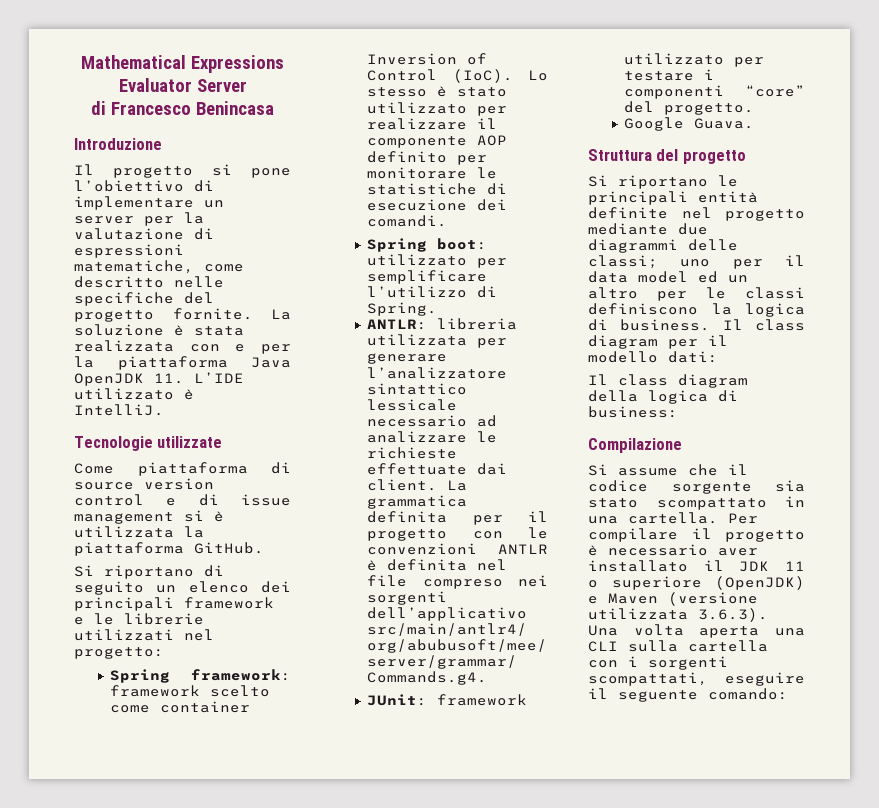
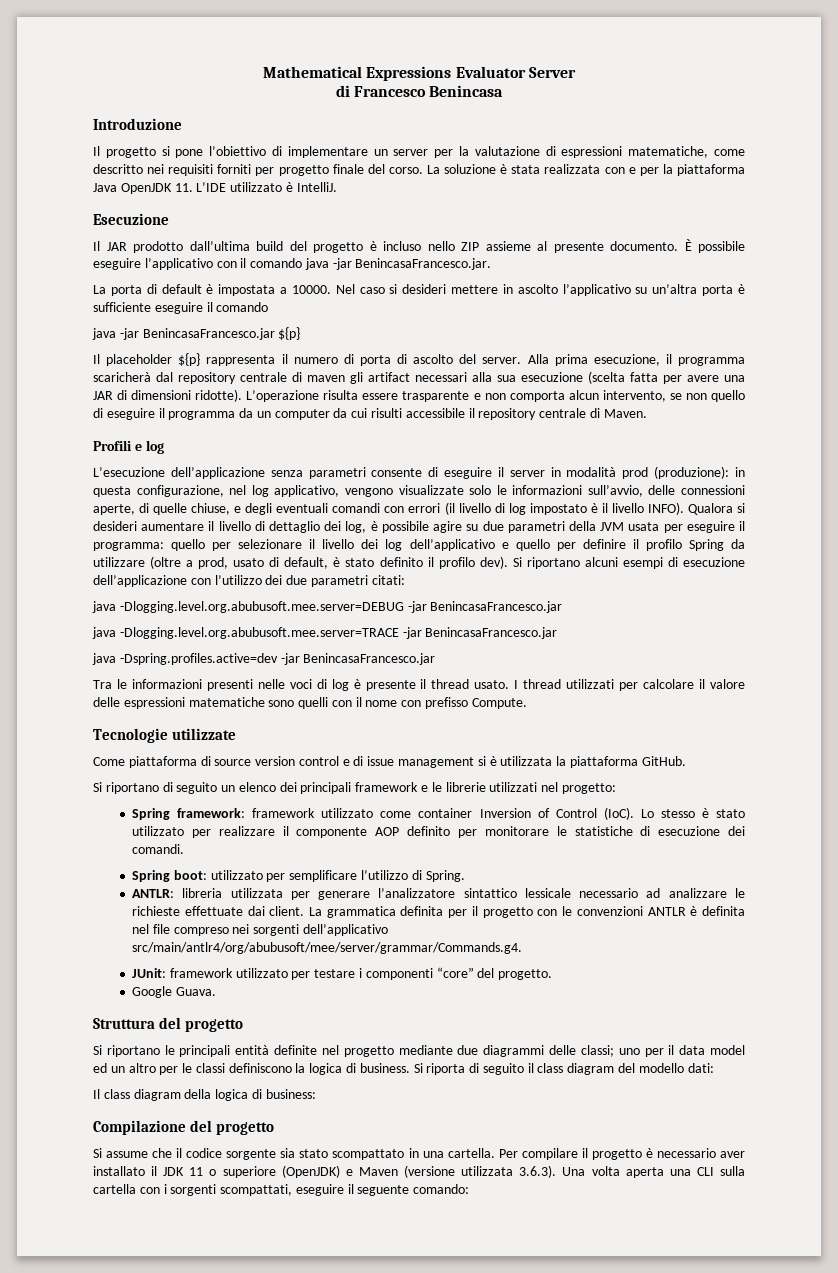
- Il progetto si pone l’obiettivo di implementare un server per la valutazione di espressioni matematiche, come descritto nelle specifiche del progetto fornite.
+ Il progetto si pone l’obiettivo di implementare un server per la valutazione di espressioni matematiche, come descritto nei requisiti forniti per progetto finale del corso.
+ Esecuzione
+ Il JAR prodotto dall’ultima build del progetto è incluso nello ZIP assieme al presente documento. È possibile eseguire l’applicativo con il comando java -jar BenincasaFrancesco.jar.
+ La porta di default è impostata a 10000. Nel caso si desideri mettere in ascolto l’applicativo su un’altra porta è sufficiente eseguire il comando
+ java -jar BenincasaFrancesco.jar ${p}
+ Il placeholder ${p} rappresenta il numero di porta di ascolto del server. Alla prima esecuzione, il programma scaricherà dal repository centrale di maven gli artifact necessari alla sua esecuzione (scelta fatta per avere una JAR di dimensioni ridotte). L’operazione risulta essere trasparente e non comporta alcun intervento, se non quello di eseguire il programma da un computer da cui risulti accessibile il repository centrale di Maven.
+ Profili e log
+ L’esecuzione dell’applicazione senza parametri consente di eseguire il server in modalità prod (produzione): in questa configurazione, nel log applicativo, vengono visualizzate solo le informazioni sull’avvio, delle connessioni aperte, di quelle chiuse, e degli eventuali comandi con errori (il livello di log impostato è il livello INFO). Qualora si desideri aumentare il livello di dettaglio dei log, è possibile agire su due parametri della JVM usata per eseguire il programma: quello per selezionare il livello dei log dell’applicativo e quello per definire il profilo Spring da utilizzare (oltre a prod, usato di default, è stato definito il profilo dev). Si riportano alcuni esempi di esecuzione dell’applicazione con l’utilizzo dei due parametri citati:
+ java -Dlogging.level.org.abubusoft.mee.server=DEBUG -jar BenincasaFrancesco.jar
+ java -Dlogging.level.org.abubusoft.mee.server=TRACE -jar BenincasaFrancesco.jar
+ java -Dspring.profiles.active=dev -jar BenincasaFrancesco.jar
+ Tra le informazioni presenti nelle voci di log è presente il thread usato. I thread utilizzati per calcolare il valore delle espressioni matematiche sono quelli con il nome con prefisso Compute.
- Spring framework: framework scelto come container Inversion of Control (IoC).
+ Spring framework: framework utilizzato come container Inversion of Control (IoC).
- Il class diagram per il modello dati:
+ Si riporta di seguito il class diagram del modello dati:
- Compilazione
+ Compilazione del progetto

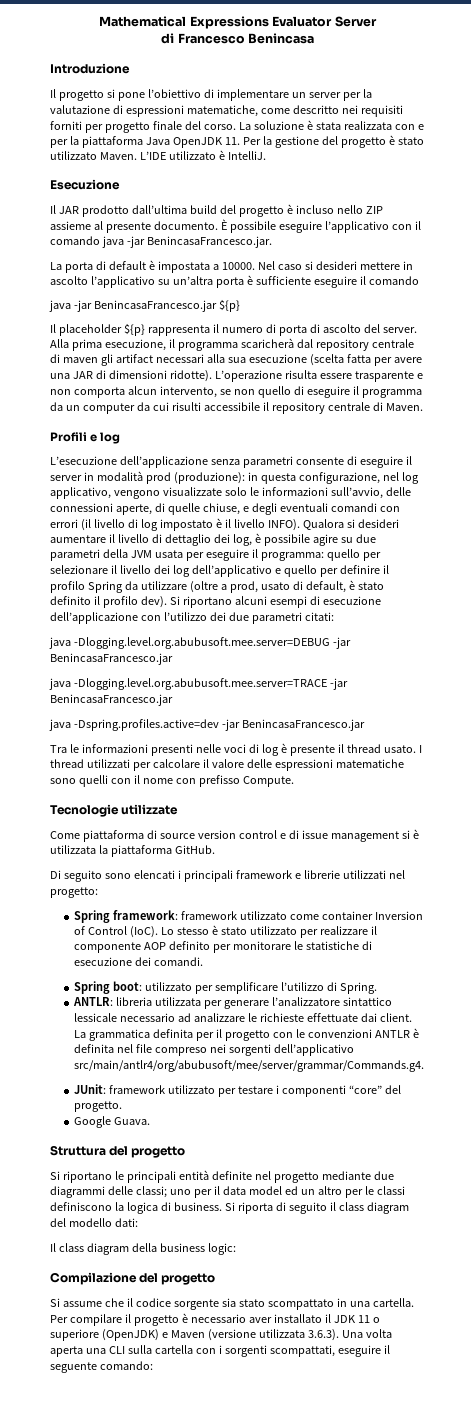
- La soluzione è stata realizzata con e per la piattaforma Java OpenJDK 11. L’IDE utilizzato è IntelliJ.
+ La soluzione è stata realizzata con e per la piattaforma Java OpenJDK 11. Per la gestione del progetto è stato utilizzato Maven. L’IDE utilizzato è IntelliJ.
- Si riportano di seguito un elenco dei principali framework e le librerie utilizzati nel progetto:
+ Di seguito sono elencati i principali framework e librerie utilizzati nel progetto:
- Il class diagram della logica di business:
+ Il class diagram della business logic:

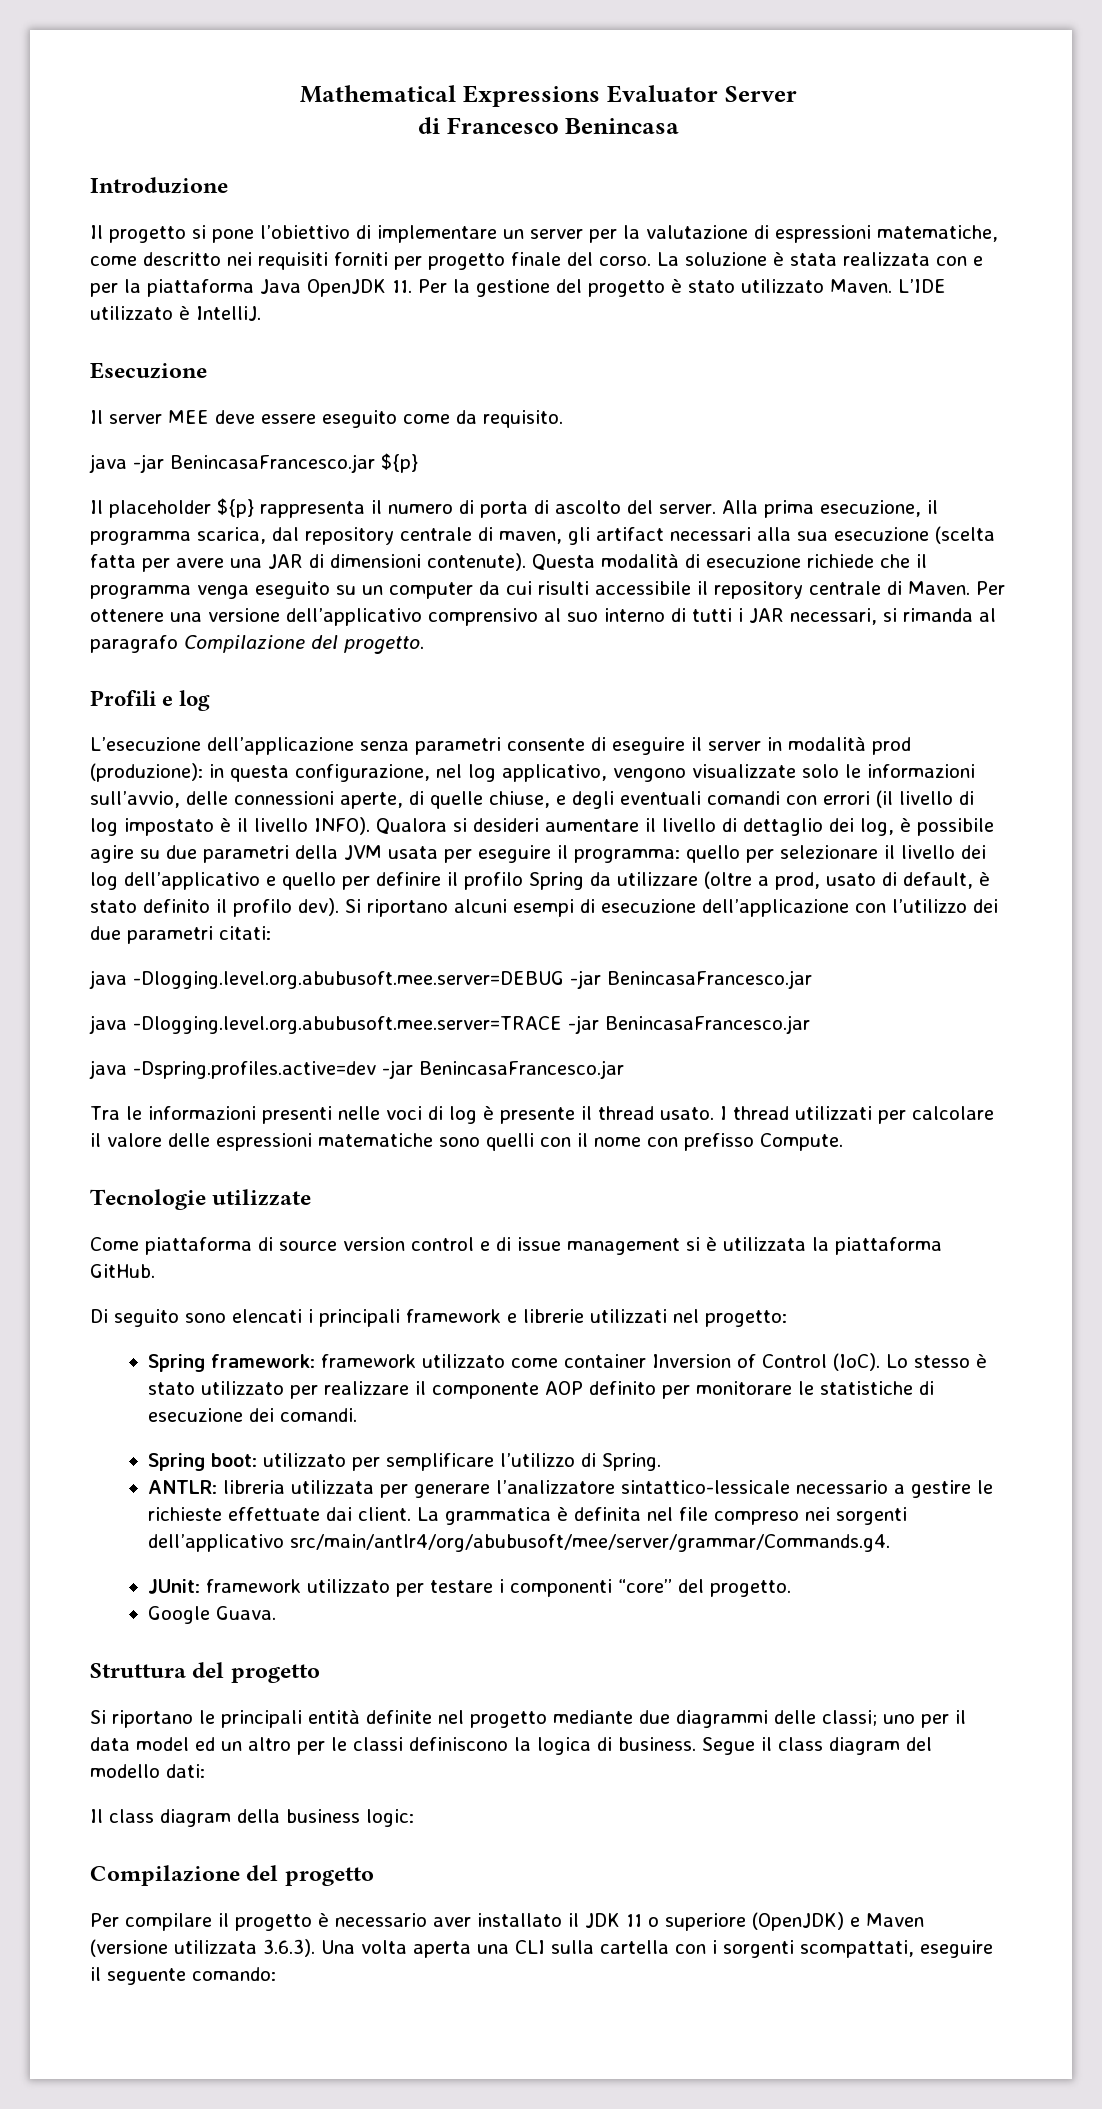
- Il JAR prodotto dall’ultima build del progetto è incluso nello ZIP assieme al presente documento. È possibile eseguire l’applicativo con il comando java -jar BenincasaFrancesco.jar.
- La porta di default è impostata a 10000. Nel caso si desideri mettere in ascolto l’applicativo su un’altra porta è sufficiente eseguire il comando
+ Il server MEE deve essere eseguito come da requisito.
- Alla prima esecuzione, il programma scaricherà dal repository centrale di maven gli artifact necessari alla sua esecuzione (scelta fatta per avere una JAR di dimensioni ridotte). L’operazione risulta essere trasparente e non comporta alcun intervento, se non quello di eseguire il programma da un computer da cui risulti accessibile il repository centrale di Maven.
+ Alla prima esecuzione, il programma scarica, dal repository centrale di maven, gli artifact necessari alla sua esecuzione (scelta fatta per avere una JAR di dimensioni contenute). Questa modalità di esecuzione richiede che il programma venga eseguito su un computer da cui risulti accessibile il repository centrale di Maven. Per ottenere una versione dell’applicativo comprensivo al suo interno di tutti i JAR necessari, si rimanda al paragrafo Compilazione del progetto.
- ANTLR: libreria utilizzata per generare l’analizzatore sintattico lessicale necessario ad analizzare le richieste effettuate dai client.
+ ANTLR: libreria utilizzata per generare l’analizzatore sintattico-lessicale necessario a gestire le richieste effettuate dai client.
- La grammatica definita per il progetto con le convenzioni ANTLR è definita nel file compreso nei sorgenti dell’applicativo src/main/antlr4/org/abubusoft/mee/server/grammar/Commands.g4.
+ La grammatica è definita nel file compreso nei sorgenti dell’applicativo src/main/antlr4/org/abubusoft/mee/server/grammar/Commands.g4.
- Si riporta di seguito il class diagram del modello dati:
+ Segue il class diagram del modello dati:
- Si assume che il codice sorgente sia stato scompattato in una cartella.

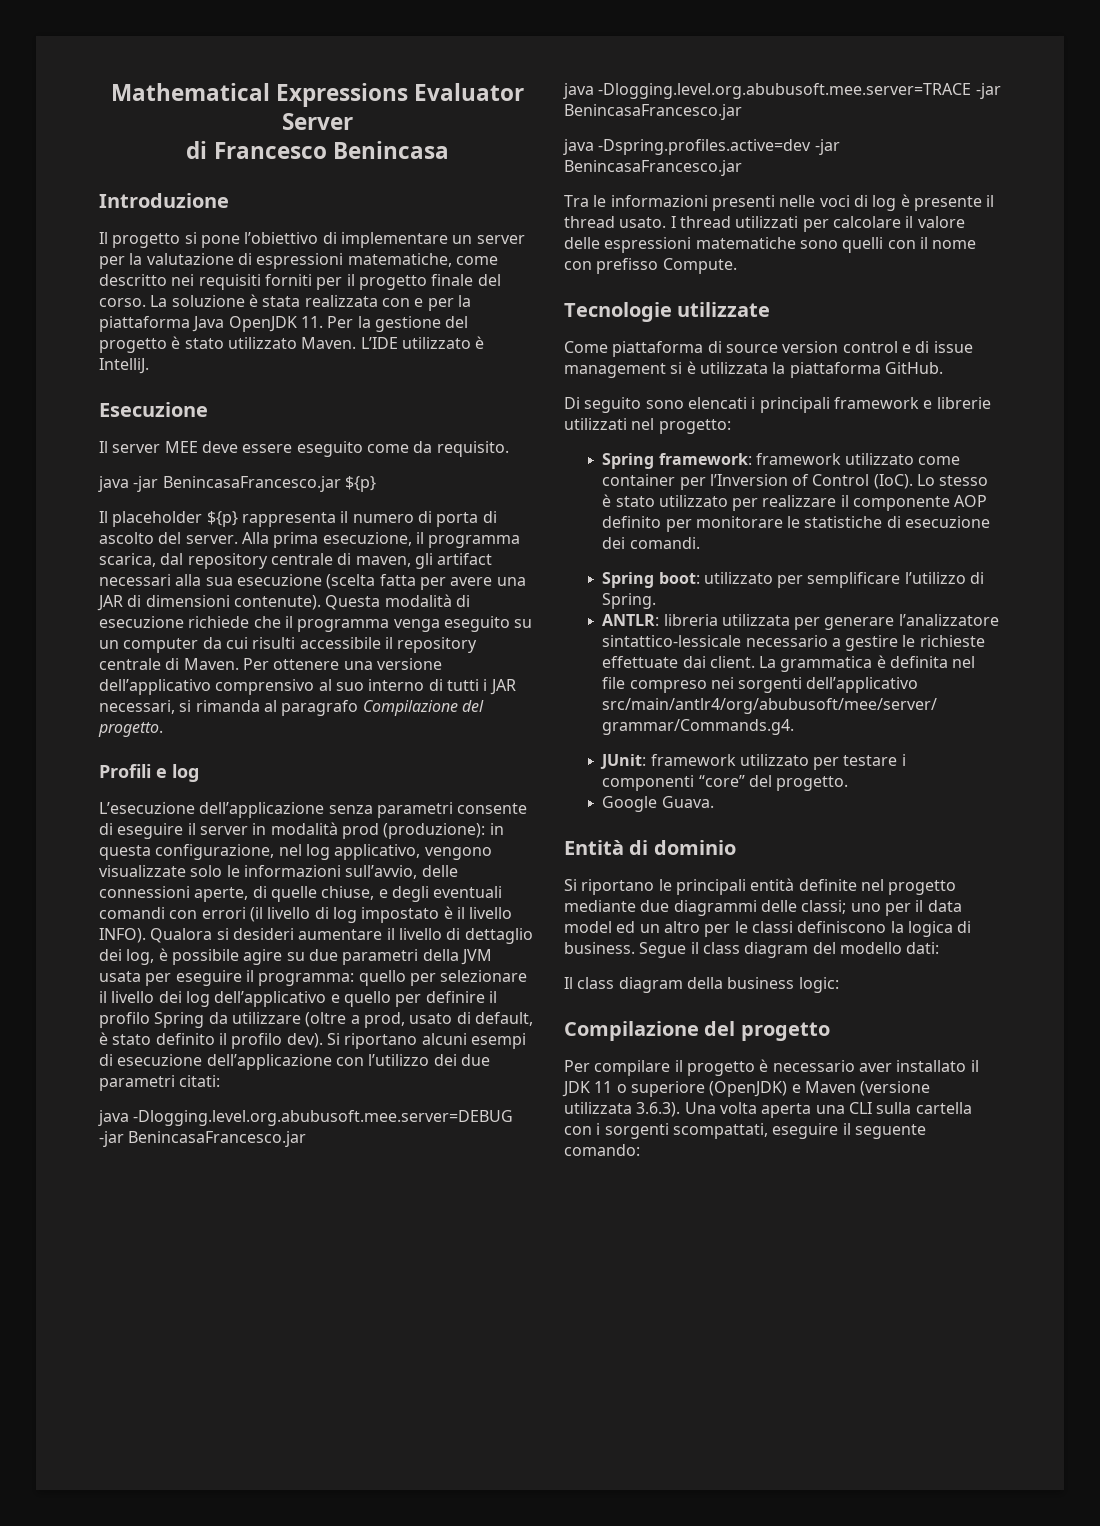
- Il progetto si pone l’obiettivo di implementare un server per la valutazione di espressioni matematiche, come descritto nei requisiti forniti per progetto finale del corso.
+ Il progetto si pone l’obiettivo di implementare un server per la valutazione di espressioni matematiche, come descritto nei requisiti forniti per il progetto finale del corso.
- Spring framework: framework utilizzato come container Inversion of Control (IoC).
+ Spring framework: framework utilizzato come container per l’Inversion of Control (IoC).
- Struttura del progetto
+ Entità di dominio

